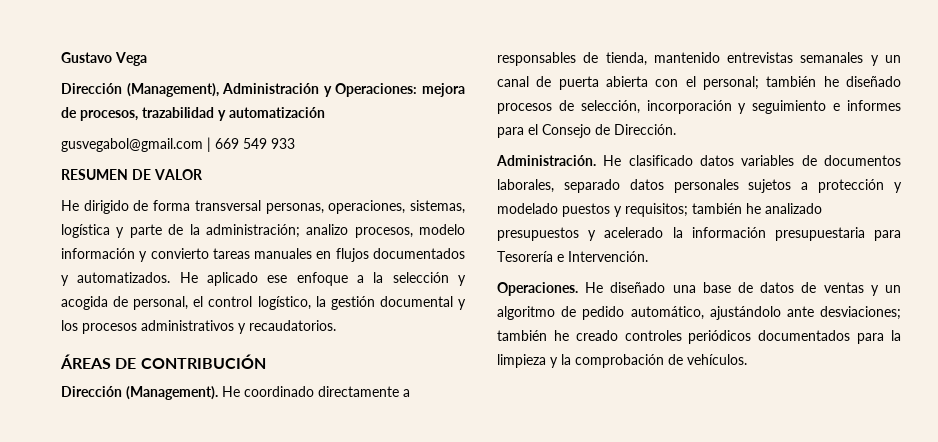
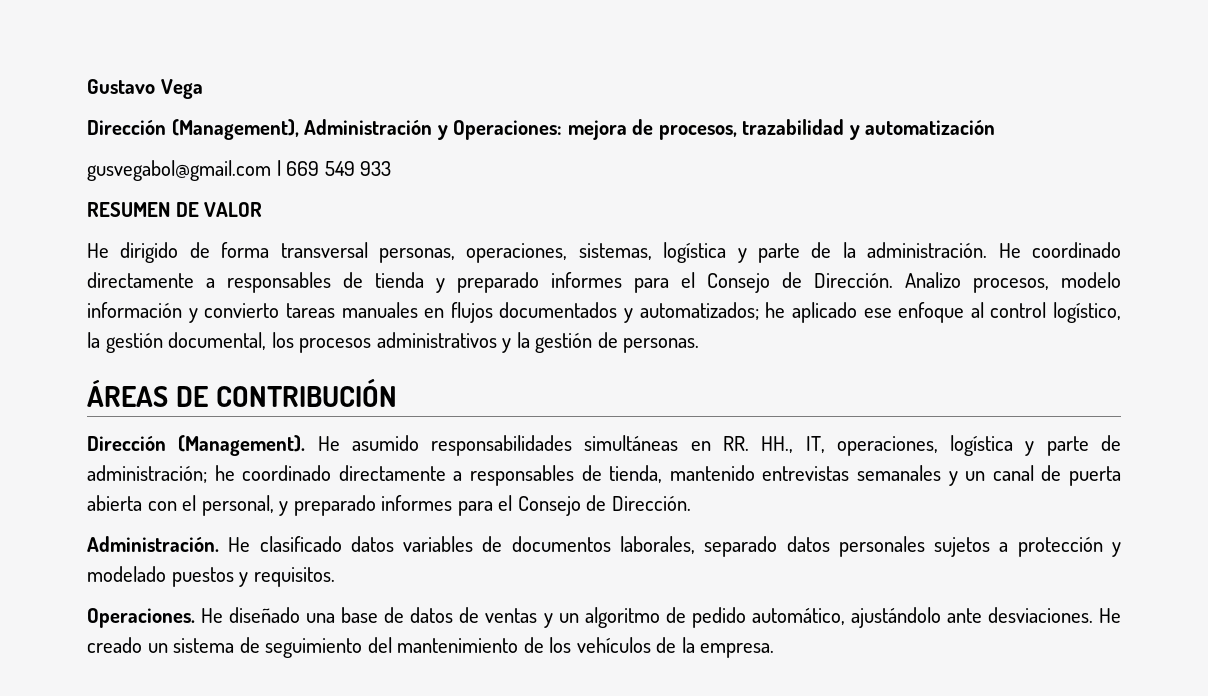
- He dirigido de forma transversal personas, operaciones, sistemas, logística y parte de la administración; analizo procesos, modelo información y convierto tareas manuales en flujos documentados y automatizados. He aplicado ese enfoque a la selección y acogida de personal, el control logístico, la gestión documental y los procesos administrativos y recaudatorios.
+ He dirigido de forma transversal personas, operaciones, sistemas, logística y parte de la administración. He coordinado directamente a responsables de tienda y preparado informes para el Consejo de Dirección. Analizo procesos, modelo información y convierto tareas manuales en flujos documentados y automatizados; he aplicado ese enfoque al control logístico, la gestión documental, los procesos administrativos y la gestión de personas.
- He coordinado directamente a responsables de tienda, mantenido entrevistas semanales y un canal de puerta abierta con el personal; también he diseñado procesos de selección, incorporación y seguimiento e informes para el Consejo de Dirección.
+ He asumido responsabilidades simultáneas en RR. HH., IT, operaciones, logística y parte de administración; he coordinado directamente a responsables de tienda, mantenido entrevistas semanales y un canal de puerta abierta con el personal, y preparado informes para el Consejo de Dirección.
- He clasificado datos variables de documentos laborales, separado datos personales sujetos a protección y modelado puestos y requisitos; también he analizado presupuestos y acelerado la información presupuestaria para Tesorería e Intervención.
+ He clasificado datos variables de documentos laborales, separado datos personales sujetos a protección y modelado puestos y requisitos.
- He diseñado una base de datos de ventas y un algoritmo de pedido automático, ajustándolo ante desviaciones; también he creado controles periódicos documentados para la limpieza y la comprobación de vehículos.
+ He diseñado una base de datos de ventas y un algoritmo de pedido automático, ajustándolo ante desviaciones. He creado un sistema de seguimiento del mantenimiento de los vehículos de la empresa.

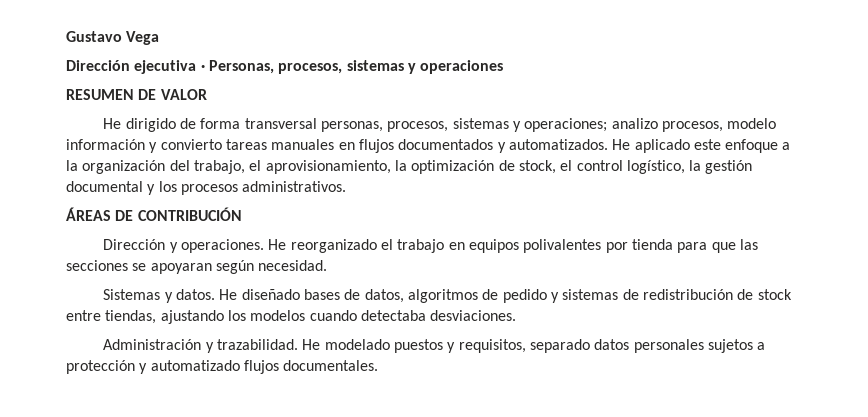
- Dirección (Management), Administración y Operaciones: mejora de procesos, trazabilidad y automatización
- gusvegabol@gmail.com | 669 549 933
+ Dirección ejecutiva · Personas, procesos, sistemas y operaciones
- He dirigido de forma transversal personas, operaciones, sistemas, logística y parte de la administración. He coordinado directamente a responsables de tienda y preparado informes para el Consejo de Dirección. Analizo procesos, modelo información y convierto tareas manuales en flujos documentados y automatizados; he aplicado ese enfoque al control logístico, la gestión documental, los procesos administrativos y la gestión de personas.
+ He dirigido de forma transversal personas, procesos, sistemas y operaciones; analizo procesos, modelo información y convierto tareas manuales en flujos documentados y automatizados. He aplicado este enfoque a la organización del trabajo, el aprovisionamiento, la optimización de stock, el control logístico, la gestión documental y los procesos administrativos.
  ÁREAS DE CONTRIBUCIÓN
- Dirección (Management). He asumido responsabilidades simultáneas en RR. HH., IT, operaciones, logística y parte de administración; he coordinado directamente a responsables de tienda, mantenido entrevistas semanales y un canal de puerta abierta con el personal, y preparado informes para el Consejo de Dirección.
- Administración. He clasificado datos variables de documentos laborales, separado datos personales sujetos a protección y modelado puestos y requisitos.
- Operaciones. He diseñado una base de datos de ventas y un algoritmo de pedido automático, ajustándolo ante desviaciones. He creado un sistema de seguimiento del mantenimiento de los vehículos de la empresa.
+ Dirección y operaciones. He reorganizado el trabajo en equipos polivalentes por tienda para que las secciones se apoyaran según necesidad.
+ Sistemas y datos. He diseñado bases de datos, algoritmos de pedido y sistemas de redistribución de stock entre tiendas, ajustando los modelos cuando detectaba desviaciones.
+ Administración y trazabilidad. He modelado puestos y requisitos, separado datos personales sujetos a protección y automatizado flujos documentales.

